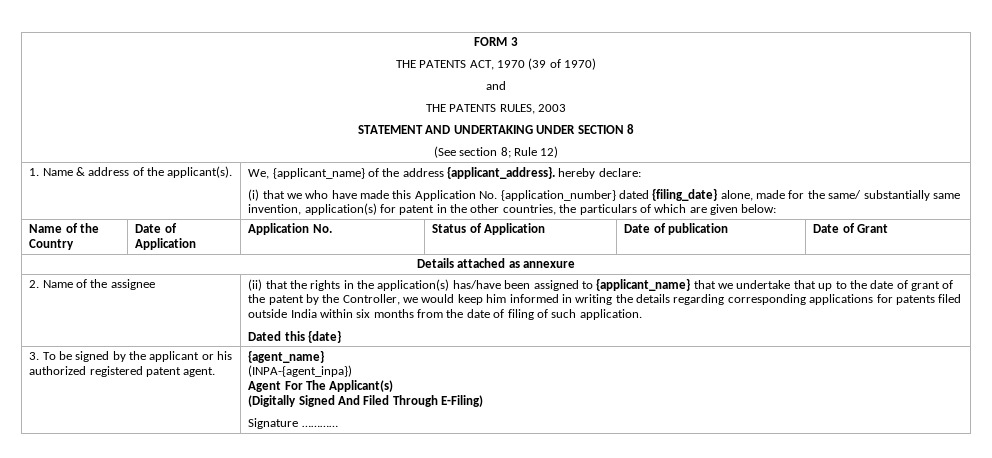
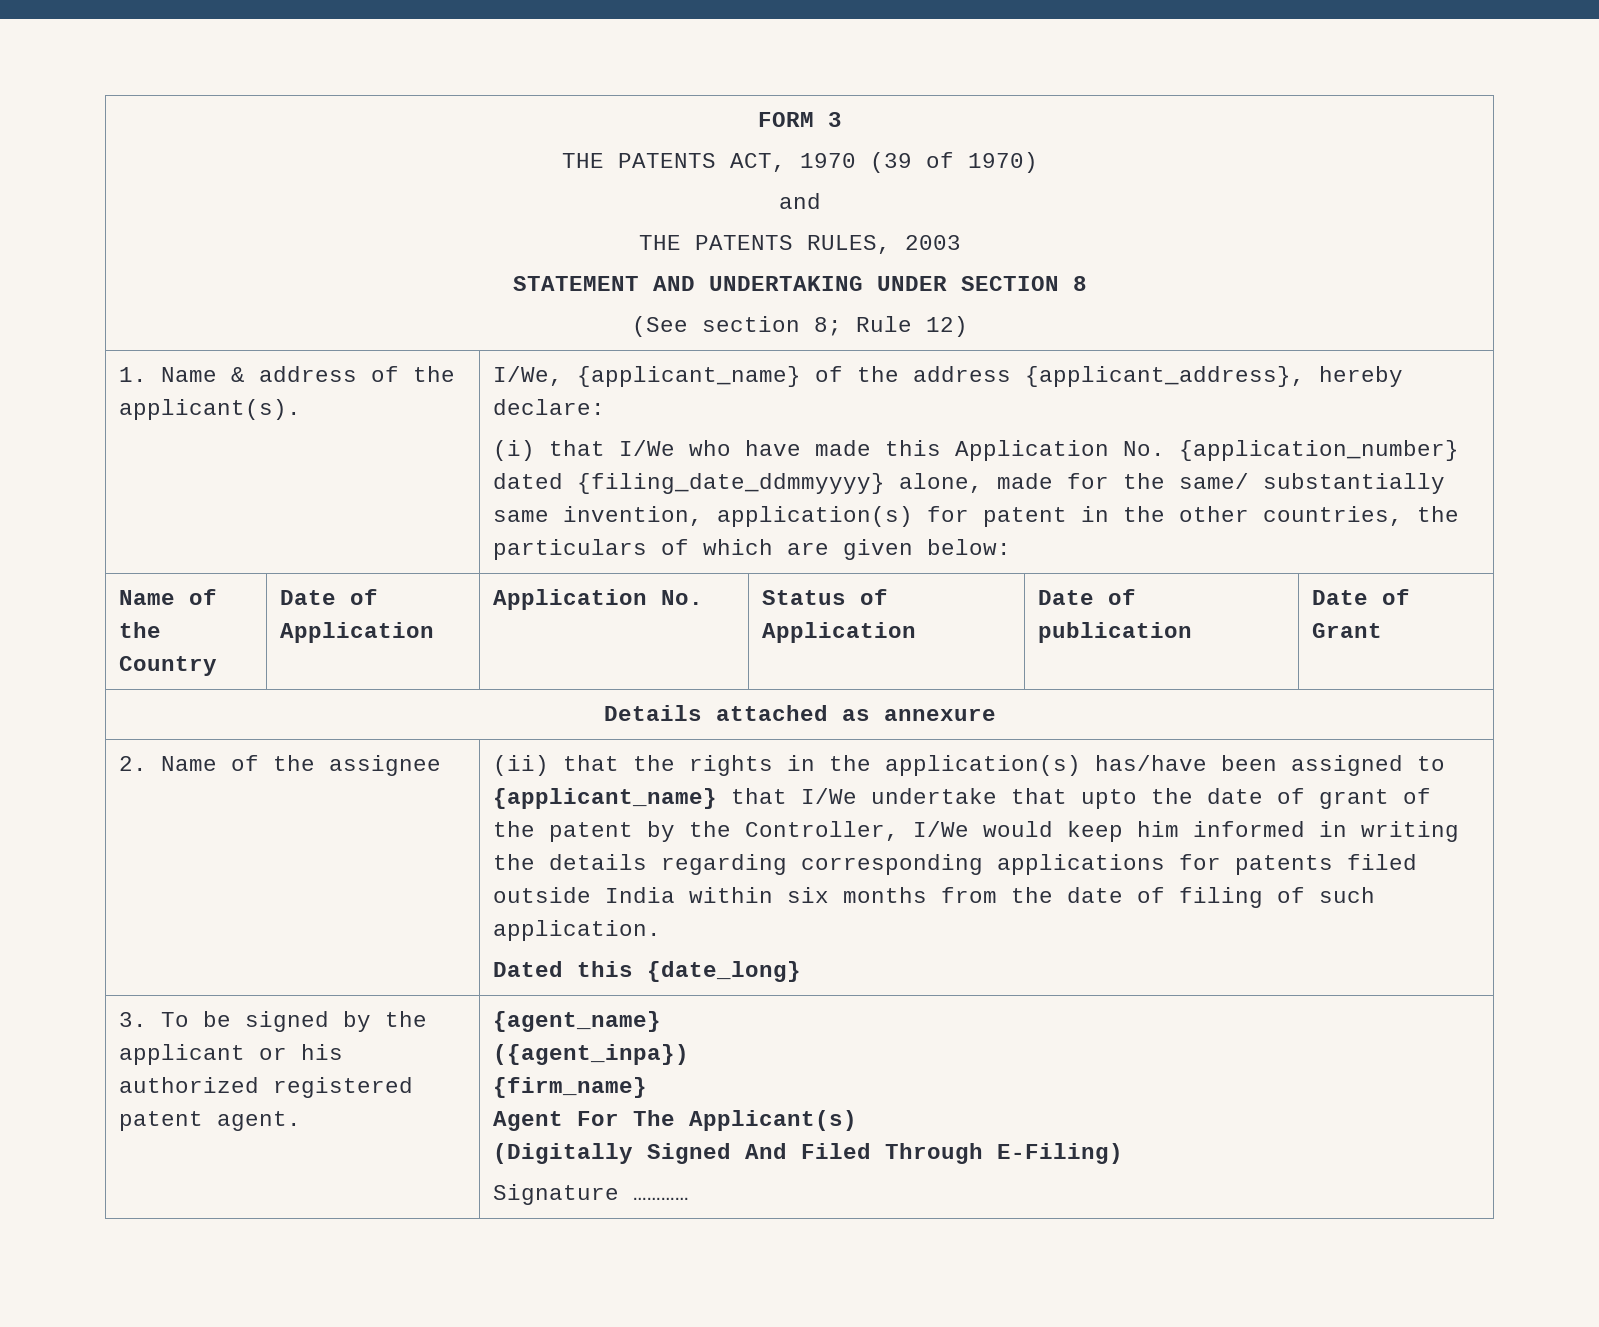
- We, {applicant_name} of the address {applicant_address}. hereby declare:
+ I/We, {applicant_name} of the address {applicant_address}, hereby declare:
- (i) that we who have made this Application No. {application_number} dated {filing_date} alone, made for the same/ substantially same invention, application(s) for patent in the other countries, the particulars of which are given below:
+ (i) that I/We who have made this Application No. {application_number} dated {filing_date_ddmmyyyy} alone, made for the same/ substantially same invention, application(s) for patent in the other countries, the particulars of which are given below:
- (ii) that the rights in the application(s) has/have been assigned to {applicant_name} that we undertake that up to the date of grant of the patent by the Controller, we would keep him informed in writing the details regarding corresponding applications for patents filed outside India within six months from the date of filing of such application.
+ (ii) that the rights in the application(s) has/have been assigned to {applicant_name} that I/We undertake that upto the date of grant of the patent by the Controller, I/We would keep him informed in writing the details regarding corresponding applications for patents filed outside India within six months from the date of filing of such application.
- Dated this {date}
+ Dated this {date_long}
  3. To be signed by the applicant or his authorized registered patent agent. | {agent_name}
- (INPA-{agent_inpa})
+ ({agent_inpa})
+ {firm_name}

